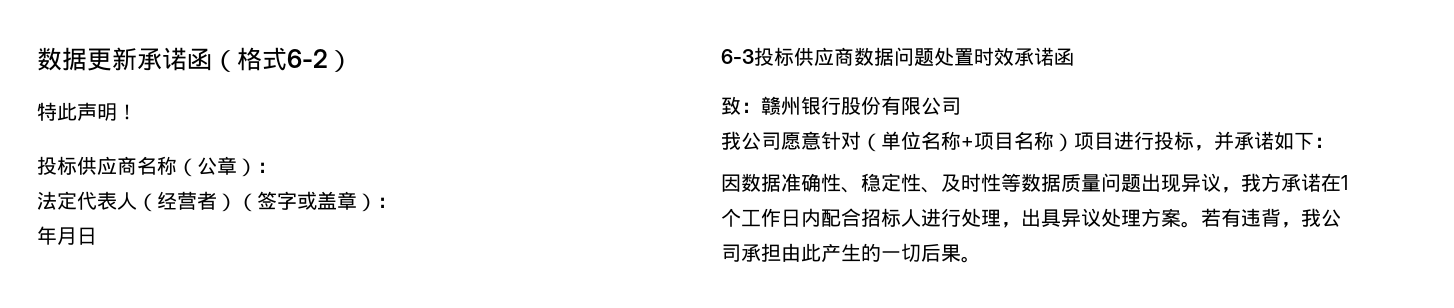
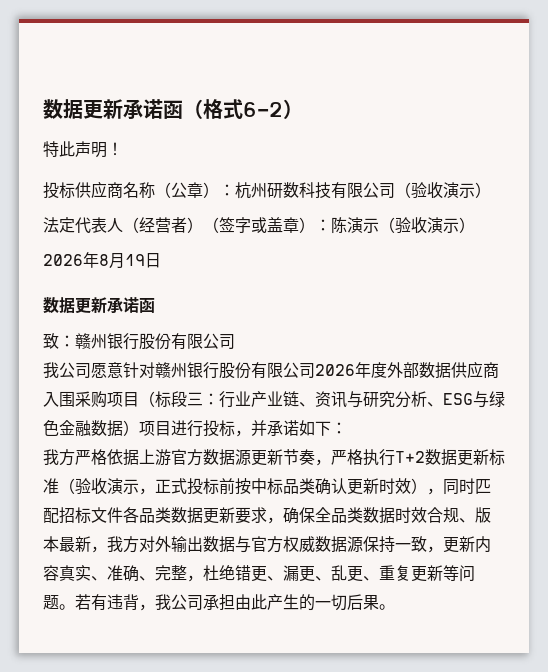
- 投标供应商名称（公章）：
+ 投标供应商名称（公章）：杭州研数科技有限公司（验收演示）
- 法定代表人（经营者）（签字或盖章）：
- 年月日
- 6-3投标供应商数据问题处置时效承诺函
+ 法定代表人（经营者）（签字或盖章）：陈演示（验收演示）
+ 2026年8月19日
+ 数据更新承诺函
- 我公司愿意针对（单位名称+项目名称）项目进行投标，并承诺如下：
+ 我公司愿意针对赣州银行股份有限公司2026年度外部数据供应商入围采购项目（标段三：行业产业链、资讯与研究分析、ESG与绿色金融数据）项目进行投标，并承诺如下：
- 因数据准确性、稳定性、及时性等数据质量问题出现异议，我方承诺在1个工作日内配合招标人进行处理，出具异议处理方案。
+ 我方严格依据上游官方数据源更新节奏，严格执行T+2数据更新标准（验收演示，正式投标前按中标品类确认更新时效），同时匹配招标文件各品类数据更新要求，确保全品类数据时效合规、版本最新，我方对外输出数据与官方权威数据源保持一致，更新内容真实、准确、完整，杜绝错更、漏更、乱更、重复更新等问题。

